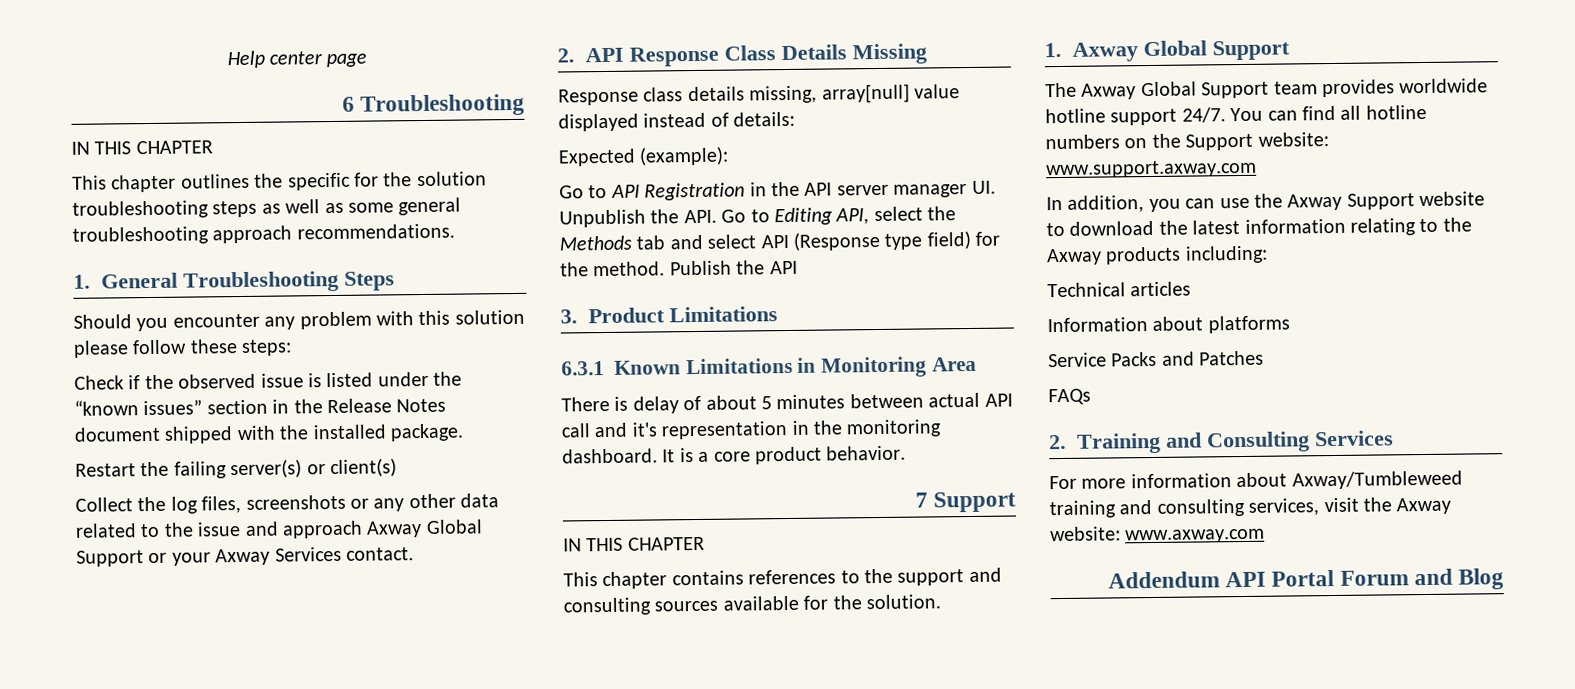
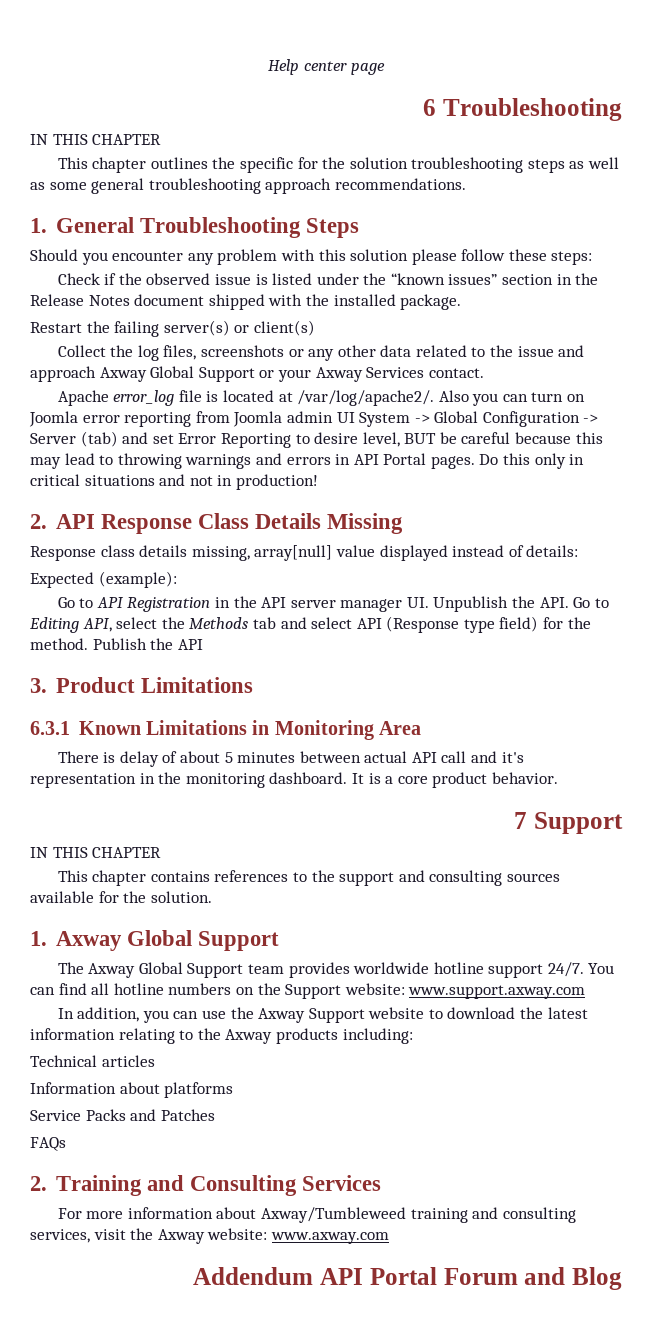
+ Apache error_log file is located at /var/log/apache2/. Also you can turn on Joomla error reporting from Joomla admin UI System -> Global Configuration -> Server (tab) and set Error Reporting to desire level, BUT be careful because this may lead to throwing warnings and errors in API Portal pages. Do this only in critical situations and not in production!

